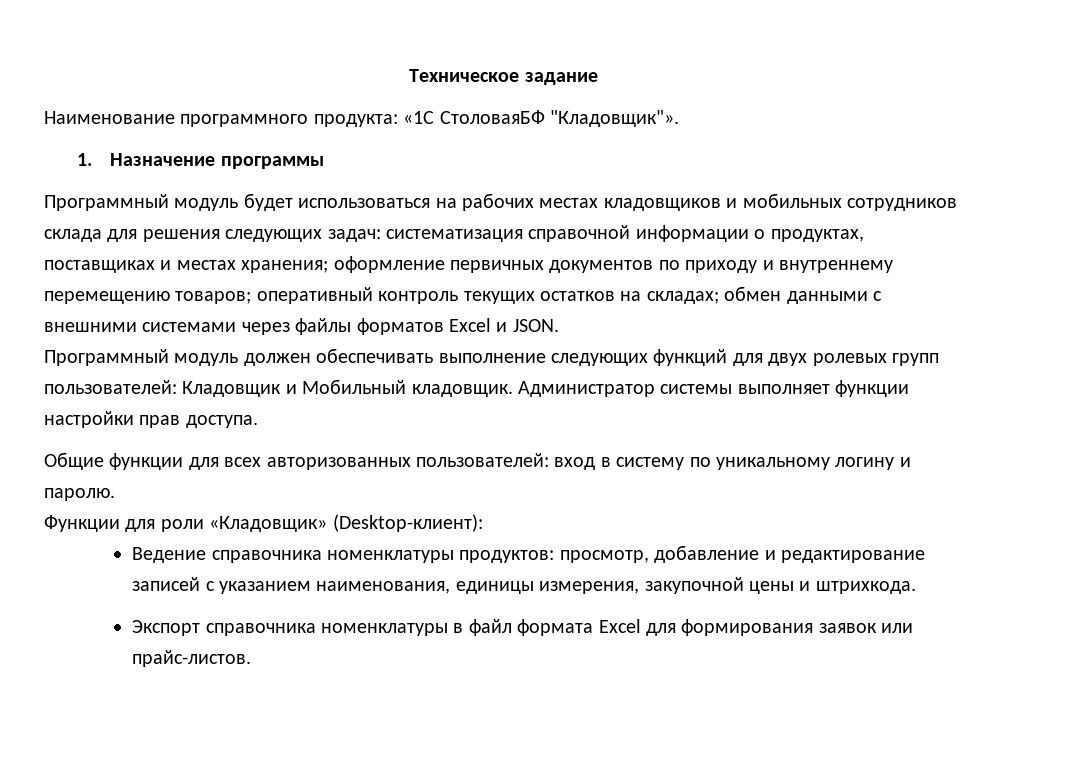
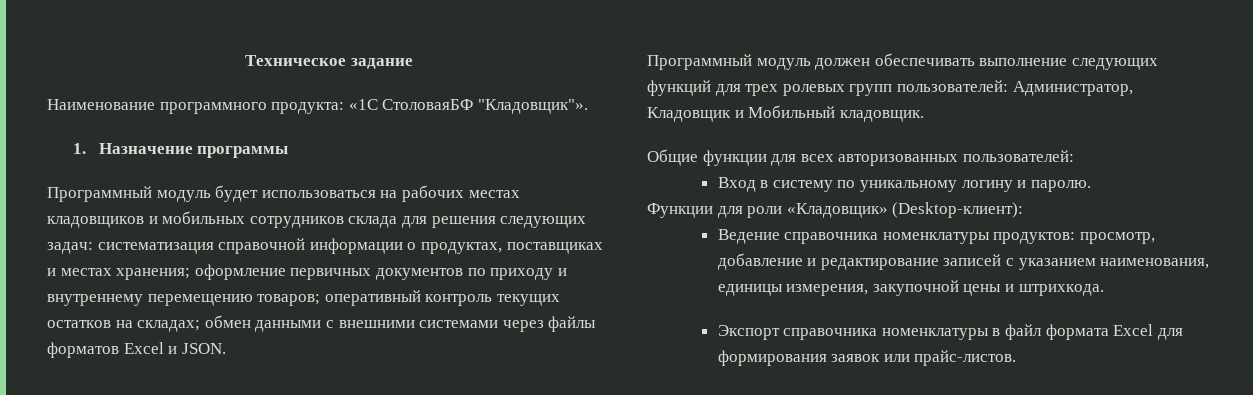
- Программный модуль должен обеспечивать выполнение следующих функций для двух ролевых групп пользователей: Кладовщик и Мобильный кладовщик. Администратор системы выполняет функции настройки прав доступа.
+ Программный модуль должен обеспечивать выполнение следующих функций для трех ролевых групп пользователей: Администратор, Кладовщик и Мобильный кладовщик.
- Общие функции для всех авторизованных пользователей: вход в систему по уникальному логину и паролю.
+ Общие функции для всех авторизованных пользователей:
+ Вход в систему по уникальному логину и паролю.

